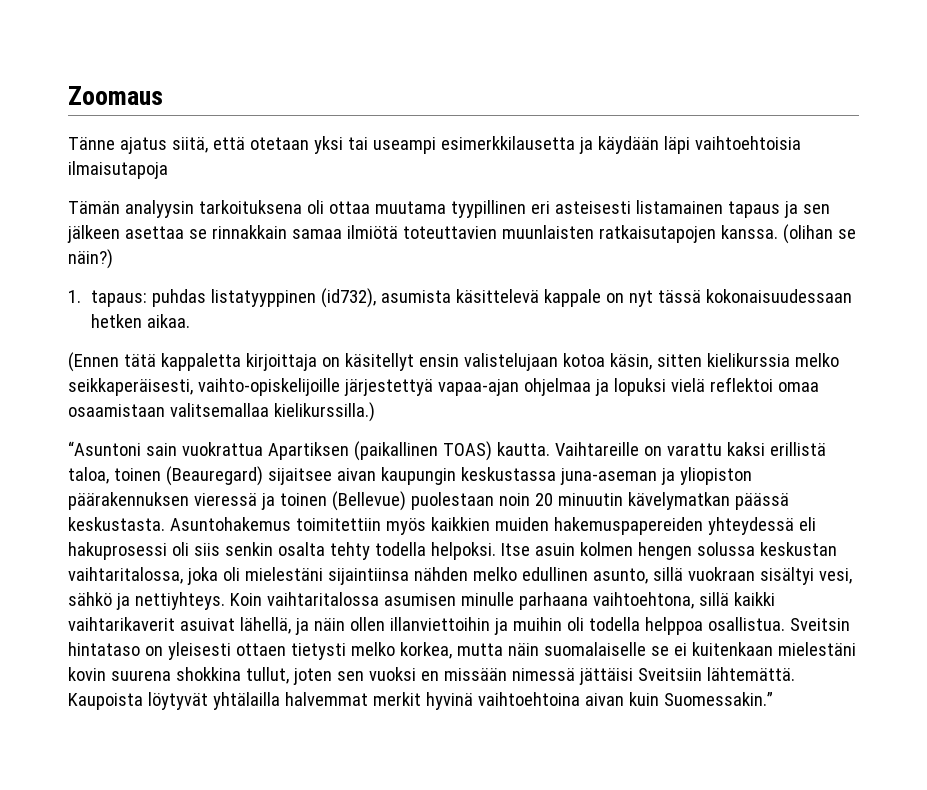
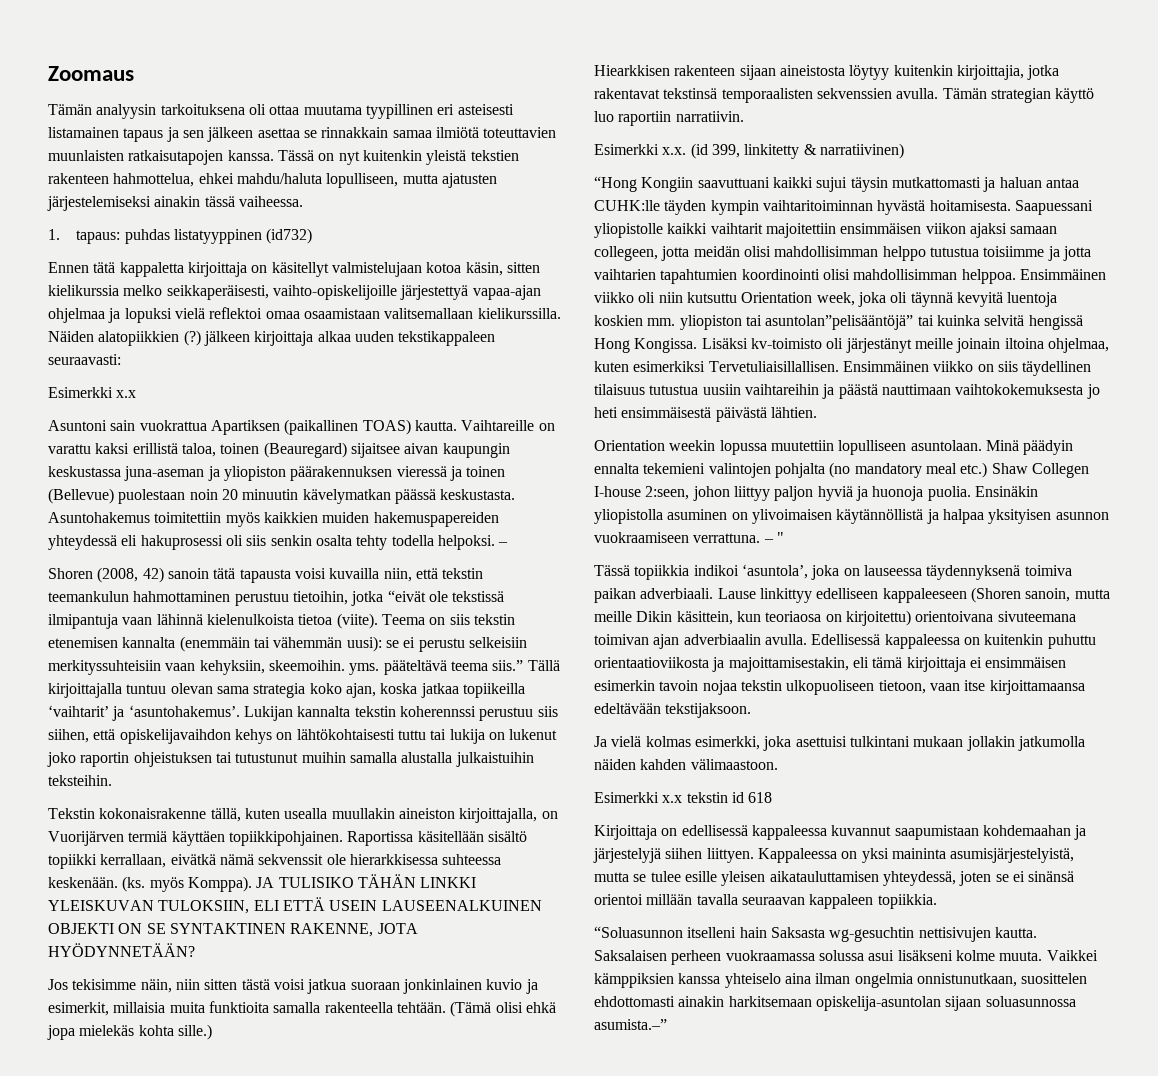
- Tänne ajatus siitä, että otetaan yksi tai useampi esimerkkilausetta ja käydään läpi vaihtoehtoisia ilmaisutapoja
- (olihan se näin?)
- 1. tapaus: puhdas listatyyppinen (id732), asumista käsittelevä kappale on nyt tässä kokonaisuudessaan hetken aikaa.
- (Ennen tätä kappaletta kirjoittaja on käsitellyt ensin valistelujaan kotoa käsin, sitten kielikurssia melko seikkaperäisesti, vaihto-opiskelijoille järjestettyä vapaa-ajan ohjelmaa ja lopuksi vielä reflektoi omaa osaamistaan valitsemallaa kielikurssilla.)
- “Asuntoni sain vuokrattua Apartiksen (paikallinen TOAS) kautta.
+ Tässä on nyt kuitenkin yleistä tekstien rakenteen hahmottelua, ehkei mahdu/haluta lopulliseen, mutta ajatusten järjestelemiseksi ainakin tässä vaiheessa.
+ 1. tapaus: puhdas listatyyppinen (id732)
+ Ennen tätä kappaletta kirjoittaja on käsitellyt valmistelujaan kotoa käsin, sitten kielikurssia melko seikkaperäisesti, vaihto-opiskelijoille järjestettyä vapaa-ajan ohjelmaa ja lopuksi vielä reflektoi omaa osaamistaan valitsemallaan kielikurssilla. Näiden alatopiikkien (?) jälkeen kirjoittaja alkaa uuden tekstikappaleen seuraavasti:
+ Esimerkki x.x
+ Asuntoni sain vuokrattua Apartiksen (paikallinen TOAS) kautta.
- Asuntohakemus toimitettiin myös kaikkien muiden hakemuspapereiden yhteydessä eli hakuprosessi oli siis senkin osalta tehty todella helpoksi. Itse asuin kolmen hengen solussa keskustan vaihtaritalossa, joka oli mielestäni sijaintiinsa nähden melko edullinen asunto, sillä vuokraan sisältyi vesi, sähkö ja nettiyhteys. Koin vaihtaritalossa asumisen minulle parhaana vaihtoehtona, sillä kaikki vaihtarikaverit asuivat lähellä, ja näin ollen illanviettoihin ja muihin oli todella helppoa osallistua. Sveitsin hintataso on yleisesti ottaen tietysti melko korkea, mutta näin suomalaiselle se ei kuitenkaan mielestäni kovin suurena shokkina tullut, joten sen vuoksi en missään nimessä jättäisi Sveitsiin lähtemättä. Kaupoista löytyvät yhtälailla halvemmat merkit hyvinä vaihtoehtoina aivan kuin Suomessakin.”
+ Asuntohakemus toimitettiin myös kaikkien muiden hakemuspapereiden yhteydessä eli hakuprosessi oli siis senkin osalta tehty todella helpoksi. –
+ Shoren (2008, 42) sanoin tätä tapausta voisi kuvailla niin, että tekstin teemankulun hahmottaminen perustuu tietoihin, jotka “eivät ole tekstissä ilmipantuja vaan lähinnä kielenulkoista tietoa (viite). Teema on siis tekstin etenemisen kannalta (enemmäin tai vähemmän uusi): se ei perustu selkeisiin merkityssuhteisiin vaan kehyksiin, skeemoihin. yms. pääteltävä teema siis.” Tällä kirjoittajalla tuntuu olevan sama strategia koko ajan, koska jatkaa topiikeilla ‘vaihtarit’ ja ‘asuntohakemus’. Lukijan kannalta tekstin koherennssi perustuu siis siihen, että opiskelijavaihdon kehys on lähtökohtaisesti tuttu tai lukija on lukenut joko raportin ohjeistuksen tai tutustunut muihin samalla alustalla julkaistuihin teksteihin.
+ Tekstin kokonaisrakenne tällä, kuten usealla muullakin aineiston kirjoittajalla, on Vuorijärven termiä käyttäen topiikkipohjainen. Raportissa käsitellään sisältö topiikki kerrallaan, eivätkä nämä sekvenssit ole hierarkkisessa suhteessa keskenään. (ks. myös Komppa). JA TULISIKO TÄHÄN LINKKI YLEISKUVAN TULOKSIIN, ELI ETTÄ USEIN LAUSEENALKUINEN OBJEKTI ON SE SYNTAKTINEN RAKENNE, JOTA HYÖDYNNETÄÄN?
+ Jos tekisimme näin, niin sitten tästä voisi jatkua suoraan jonkinlainen kuvio ja esimerkit, millaisia muita funktioita samalla rakenteella tehtään. (Tämä olisi ehkä jopa mielekäs kohta sille.)
+ Hiearkkisen rakenteen sijaan aineistosta löytyy kuitenkin kirjoittajia, jotka rakentavat tekstinsä temporaalisten sekvenssien avulla. Tämän strategian käyttö luo raportiin narratiivin.
+ Esimerkki x.x. (id 399, linkitetty & narratiivinen)
+ “Hong Kongiin saavuttuani kaikki sujui täysin mutkattomasti ja haluan antaa CUHK:lle täyden kympin vaihtaritoiminnan hyvästä hoitamisesta. Saapuessani yliopistolle kaikki vaihtarit majoitettiin ensimmäisen viikon ajaksi samaan collegeen, jotta meidän olisi mahdollisimman helppo tutustua toisiimme ja jotta vaihtarien tapahtumien koordinointi olisi mahdollisimman helppoa. Ensimmäinen viikko oli niin kutsuttu Orientation week, joka oli täynnä kevyitä luentoja koskien mm. yliopiston tai asuntolan”pelisääntöjä” tai kuinka selvitä hengissä Hong Kongissa. Lisäksi kv-toimisto oli järjestänyt meille joinain iltoina ohjelmaa, kuten esimerkiksi Tervetuliaisillallisen. Ensimmäinen viikko on siis täydellinen tilaisuus tutustua uusiin vaihtareihin ja päästä nauttimaan vaihtokokemuksesta jo heti ensimmäisestä päivästä lähtien.
+ Orientation weekin lopussa muutettiin lopulliseen asuntolaan. Minä päädyin ennalta tekemieni valintojen pohjalta (no mandatory meal etc.) Shaw Collegen I-house 2:seen, johon liittyy paljon hyviä ja huonoja puolia. Ensinäkin yliopistolla asuminen on ylivoimaisen käytännöllistä ja halpaa yksityisen asunnon vuokraamiseen verrattuna. – "
+ Tässä topiikkia indikoi ‘asuntola’, joka on lauseessa täydennyksenä toimiva paikan adverbiaali. Lause linkittyy edelliseen kappaleeseen (Shoren sanoin, mutta meille Dikin käsittein, kun teoriaosa on kirjoitettu) orientoivana sivuteemana toimivan ajan adverbiaalin avulla. Edellisessä kappaleessa on kuitenkin puhuttu orientaatioviikosta ja majoittamisestakin, eli tämä kirjoittaja ei ensimmäisen esimerkin tavoin nojaa tekstin ulkopuoliseen tietoon, vaan itse kirjoittamaansa edeltävään tekstijaksoon.
+ Ja vielä kolmas esimerkki, joka asettuisi tulkintani mukaan jollakin jatkumolla näiden kahden välimaastoon.
+ Esimerkki x.x tekstin id 618
+ Kirjoittaja on edellisessä kappaleessa kuvannut saapumistaan kohdemaahan ja järjestelyjä siihen liittyen. Kappaleessa on yksi maininta asumisjärjestelyistä, mutta se tulee esille yleisen aikatauluttamisen yhteydessä, joten se ei sinänsä orientoi millään tavalla seuraavan kappaleen topiikkia.
+ “Soluasunnon itselleni hain Saksasta wg-gesuchtin nettisivujen kautta. Saksalaisen perheen vuokraamassa solussa asui lisäkseni kolme muuta. Vaikkei kämppiksien kanssa yhteiselo aina ilman ongelmia onnistunutkaan, suosittelen ehdottomasti ainakin harkitsemaan opiskelija-asuntolan sijaan soluasunnossa asumista.–”

